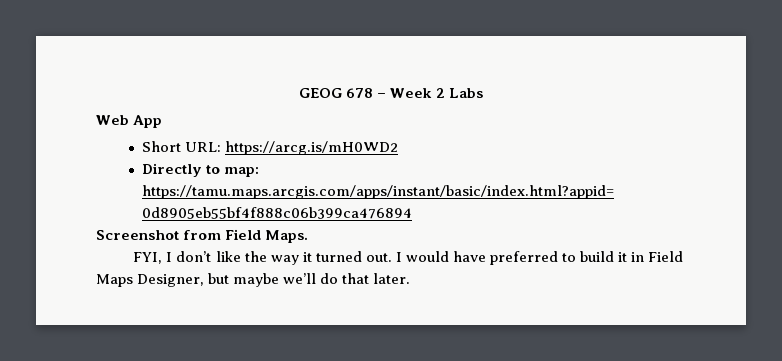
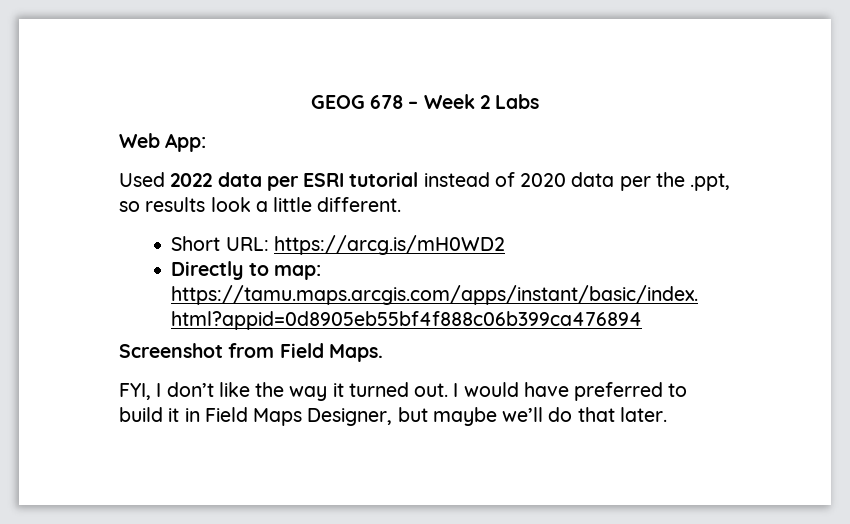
- Web App
+ Web App:
+ Used 2022 data per ESRI tutorial instead of 2020 data per the .ppt, so results look a little different.

